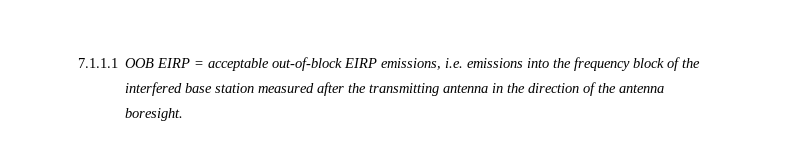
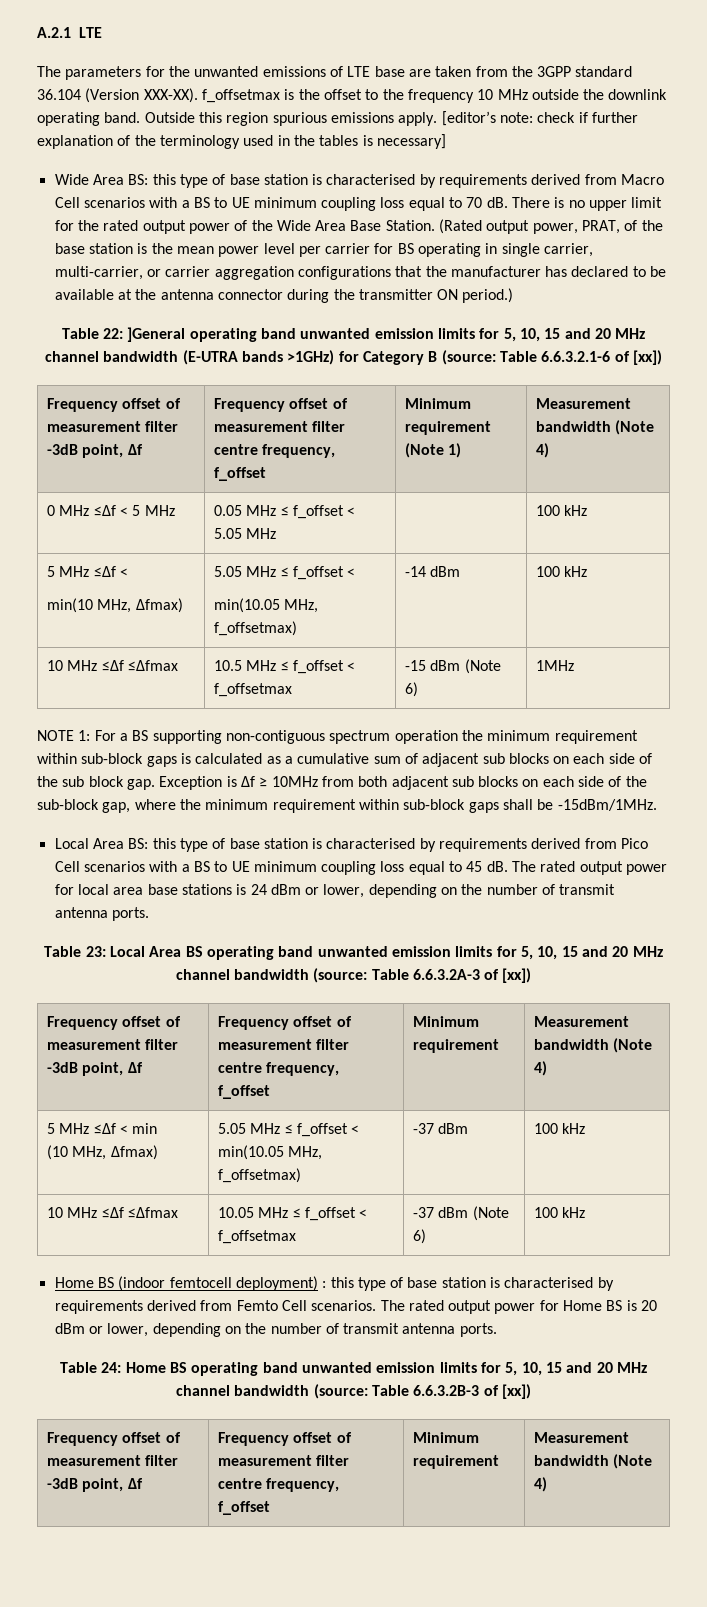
- 7.1.1.1 OOB EIRP = acceptable out-of-block EIRP emissions, i.e. emissions into the frequency block of the interfered base station measured after the transmitting antenna in the direction of the antenna boresight.
+ A.2.1 LTE
+ The parameters for the unwanted emissions of LTE base are taken from the 3GPP standard 36.104 (Version XXX-XX). f_offsetmax is the offset to the frequency 10 MHz outside the downlink operating band. Outside this region spurious emissions apply. [editor’s note: check if further explanation of the terminology used in the tables is necessary]
+ Wide Area BS: this type of base station is characterised by requirements derived from Macro Cell scenarios with a BS to UE minimum coupling loss equal to 70 dB. There is no upper limit for the rated output power of the Wide Area Base Station. (Rated output power, PRAT, of the base station is the mean power level per carrier for BS operating in single carrier, multi-carrier, or carrier aggregation configurations that the manufacturer has declared to be available at the antenna connector during the transmitter ON period.)
+ Table 22: ]General operating band unwanted emission limits for 5, 10, 15 and 20 MHz channel bandwidth (E-UTRA bands >1GHz) for Category B (source: Table 6.6.3.2.1-6 of [xx])
+ Frequency offset of measurement filter -3dB point, Δf | Frequency offset of measurement filter centre frequency, f_offset | Minimum requirement (Note 1) | Measurement bandwidth (Note 4)
+ 0 MHz ≤Δf < 5 MHz | 0.05 MHz ≤ f_offset < 5.05 MHz | | 100 kHz
+ 5 MHz ≤Δf <
+ min(10 MHz, Δfmax) | 5.05 MHz ≤ f_offset <
+ min(10.05 MHz, f_offsetmax) | -14 dBm | 100 kHz
+ 10 MHz ≤Δf ≤Δfmax | 10.5 MHz ≤ f_offset < f_offsetmax | -15 dBm (Note 6) | 1MHz
+ NOTE 1: For a BS supporting non-contiguous spectrum operation the minimum requirement within sub-block gaps is calculated as a cumulative sum of adjacent sub blocks on each side of the sub block gap. Exception is Δf ≥ 10MHz from both adjacent sub blocks on each side of the sub-block gap, where the minimum requirement within sub-block gaps shall be -15dBm/1MHz.
+ Local Area BS: this type of base station is characterised by requirements derived from Pico Cell scenarios with a BS to UE minimum coupling loss equal to 45 dB. The rated output power for local area base stations is 24 dBm or lower, depending on the number of transmit antenna ports.
+ Table 23: Local Area BS operating band unwanted emission limits for 5, 10, 15 and 20 MHz channel bandwidth (source: Table 6.6.3.2A-3 of [xx])
+ Frequency offset of measurement filter -3dB point, Δf | Frequency offset of measurement filter centre frequency, f_offset | Minimum requirement | Measurement bandwidth (Note 4)
+ 5 MHz ≤Δf < min
+ (10 MHz, Δfmax) | 5.05 MHz ≤ f_offset < min(10.05 MHz, f_offsetmax) | -37 dBm | 100 kHz
+ 10 MHz ≤Δf ≤Δfmax | 10.05 MHz ≤ f_offset < f_offsetmax | -37 dBm (Note 6) | 100 kHz
+ Home BS (indoor femtocell deployment) : this type of base station is characterised by requirements derived from Femto Cell scenarios. The rated output power for Home BS is 20 dBm or lower, depending on the number of transmit antenna ports.
+ Table 24: Home BS operating band unwanted emission limits for 5, 10, 15 and 20 MHz channel bandwidth (source: Table 6.6.3.2B-3 of [xx])
+ Frequency offset of measurement filter -3dB point, Δf | Frequency offset of measurement filter centre frequency, f_offset | Minimum requirement | Measurement bandwidth (Note 4)

